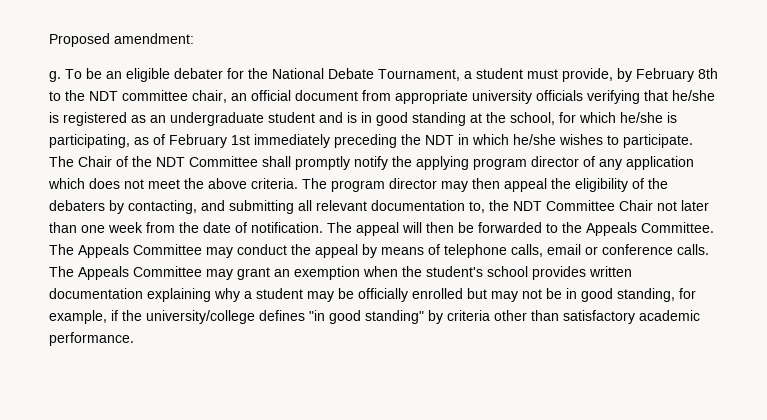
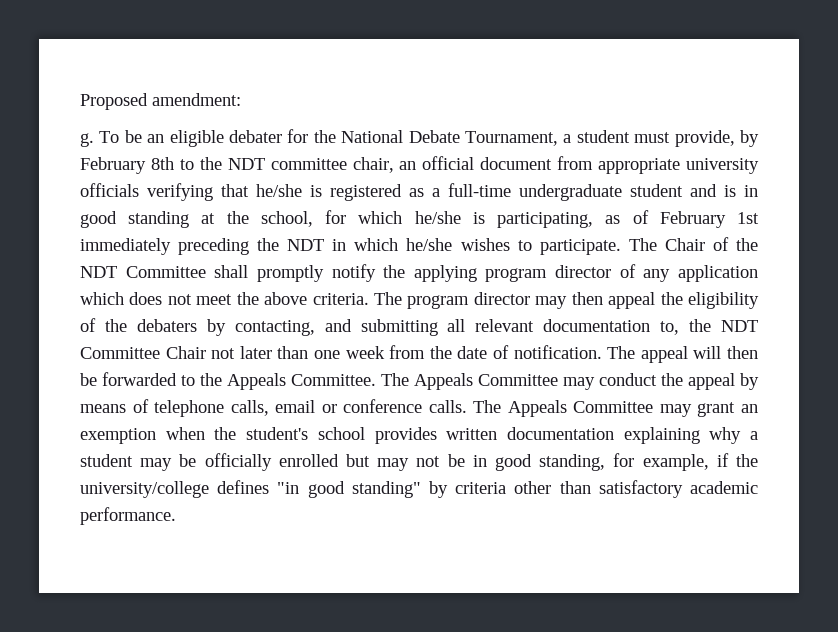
- To be an eligible debater for the National Debate Tournament, a student must provide, by February 8th to the NDT committee chair, an official document from appropriate university officials verifying that he/she is registered as an undergraduate student and is in good standing at the school, for which he/she is participating, as of February 1st immediately preceding the NDT in which he/she wishes to participate.
+ To be an eligible debater for the National Debate Tournament, a student must provide, by February 8th to the NDT committee chair, an official document from appropriate university officials verifying that he/she is registered as a full-time undergraduate student and is in good standing at the school, for which he/she is participating, as of February 1st immediately preceding the NDT in which he/she wishes to participate.

